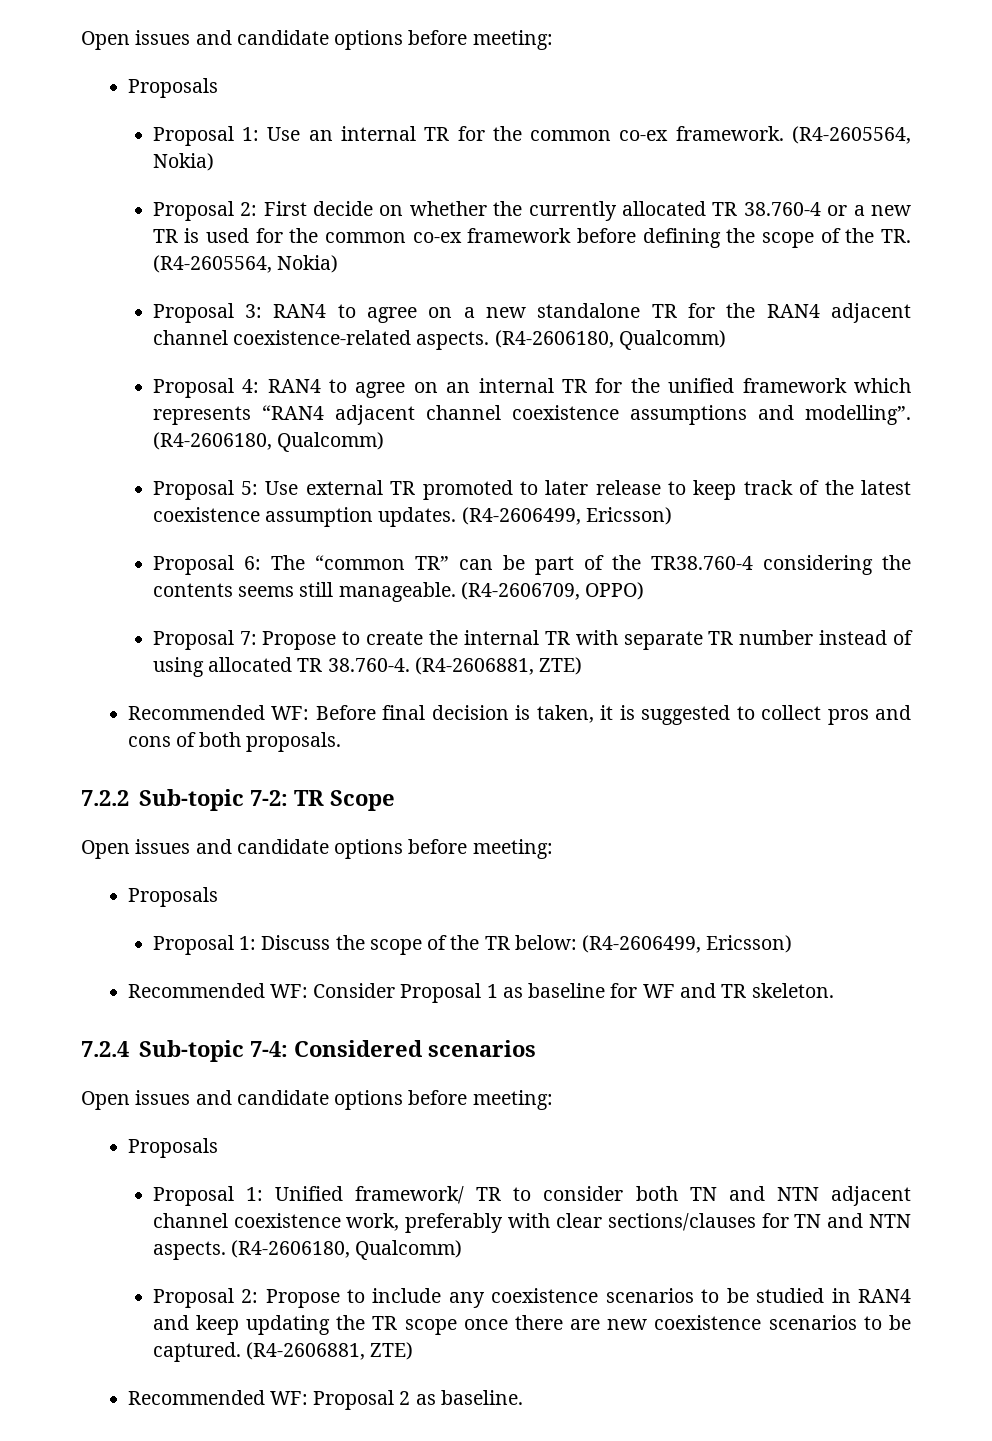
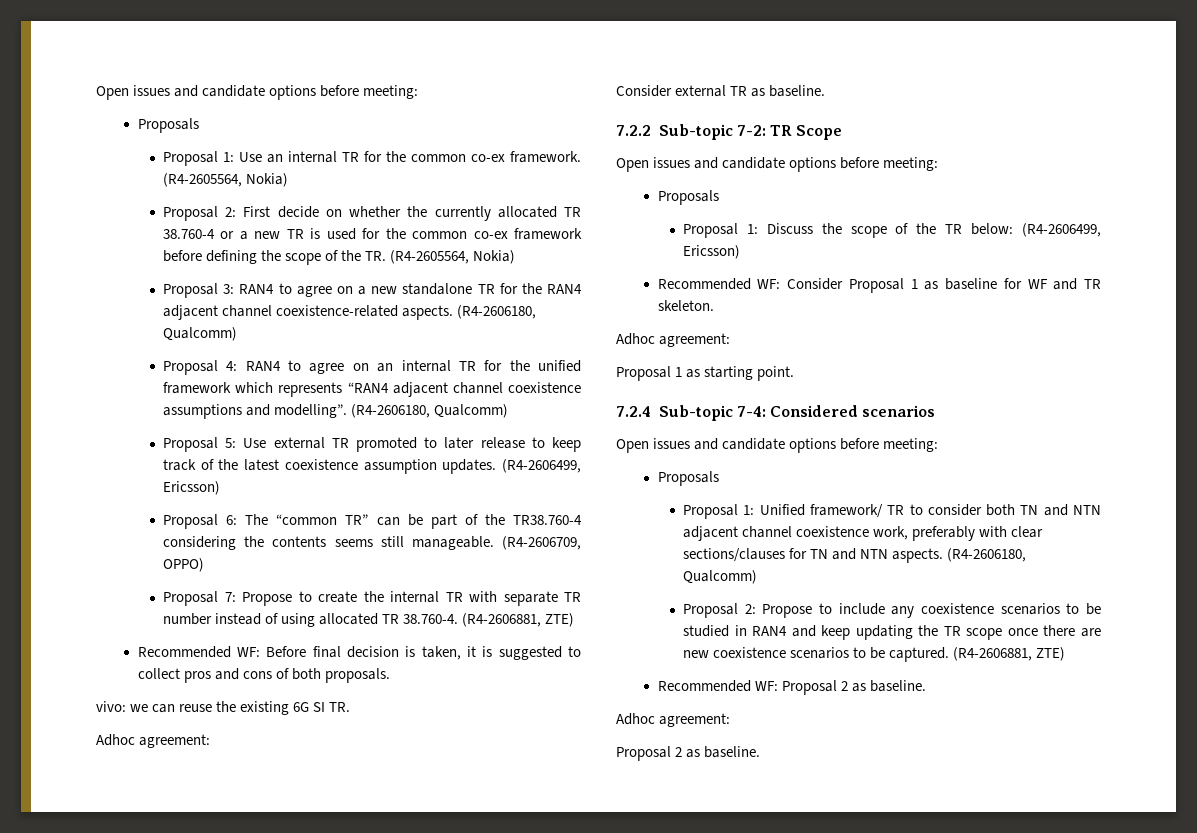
+ vivo: we can reuse the existing 6G SI TR.
+ Adhoc agreement:
+ Consider external TR as baseline.
  Recommended WF: Consider Proposal 1 as baseline for WF and TR skeleton.
+ Adhoc agreement:
+ Proposal 1 as starting point.
  Recommended WF: Proposal 2 as baseline.
+ Adhoc agreement:
+ Proposal 2 as baseline.

